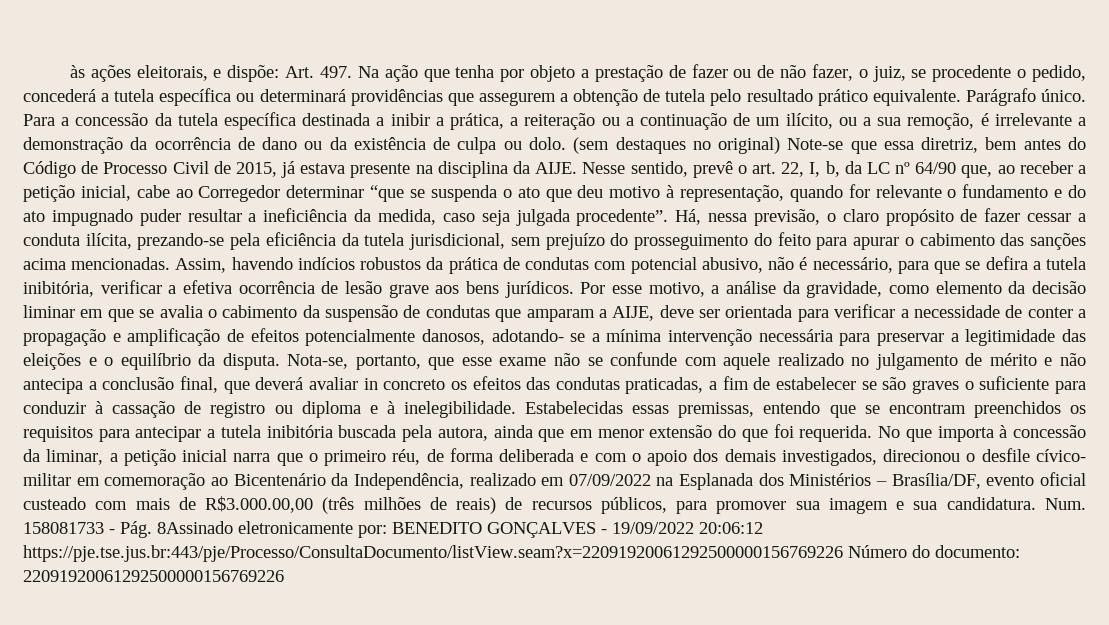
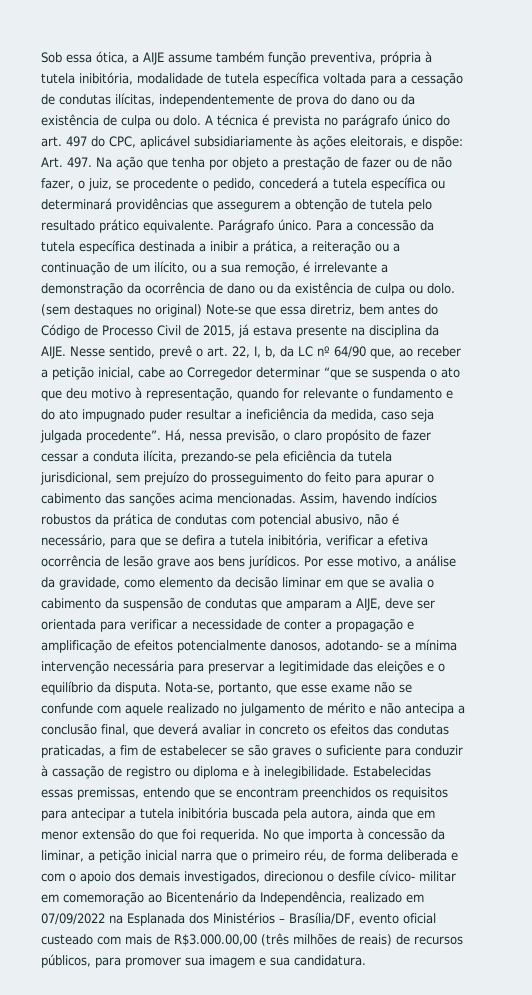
- às ações eleitorais, e dispõe: Art. 497. Na ação que tenha por objeto a prestação de fazer ou de não fazer, o juiz, se procedente o pedido, concederá a tutela específica ou determinará providências que assegurem a obtenção de tutela pelo resultado prático equivalente.
+ Sob essa ótica, a AIJE assume também função preventiva, própria à tutela inibitória, modalidade de tutela específica voltada para a cessação de condutas ilícitas, independentemente de prova do dano ou da existência de culpa ou dolo. A técnica é prevista no parágrafo único do art. 497 do CPC, aplicável subsidiariamente às ações eleitorais, e dispõe: Art. 497. Na ação que tenha por objeto a prestação de fazer ou de não fazer, o juiz, se procedente o pedido, concederá a tutela específica ou determinará providências que assegurem a obtenção de tutela pelo resultado prático equivalente.
- Num. 158081733 - Pág. 8Assinado eletronicamente por: BENEDITO GONÇALVES - 19/09/2022 20:06:12 https://pje.tse.jus.br:443/pje/Processo/ConsultaDocumento/listView.seam?x=22091920061292500000156769226 Número do documento: 22091920061292500000156769226

